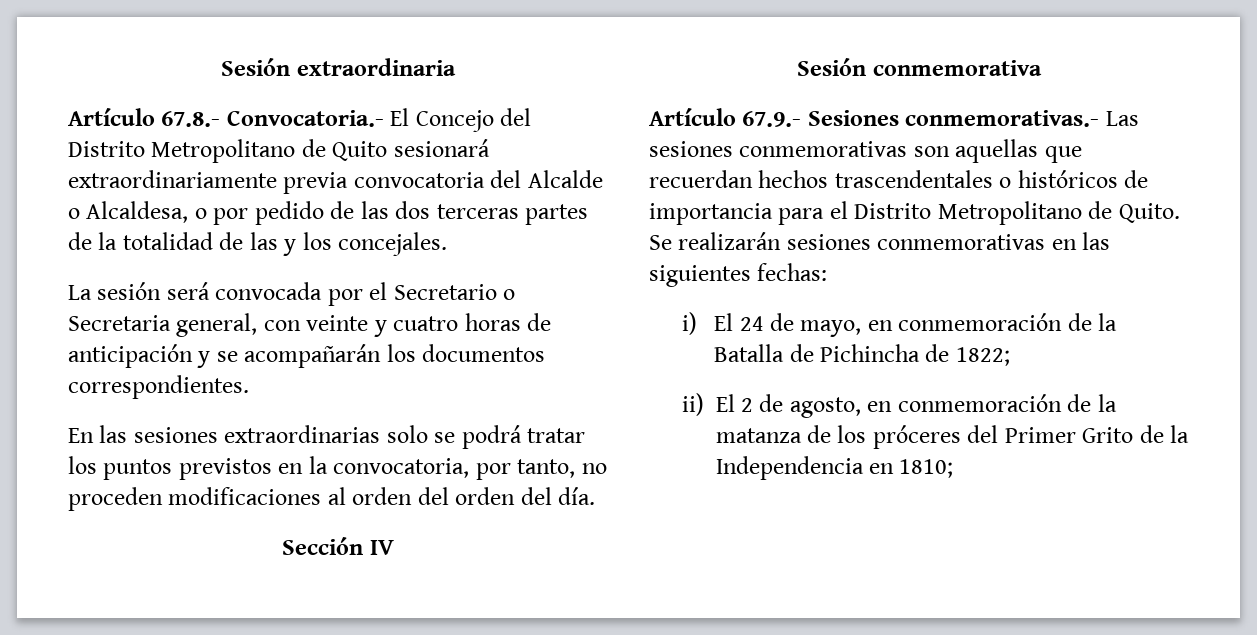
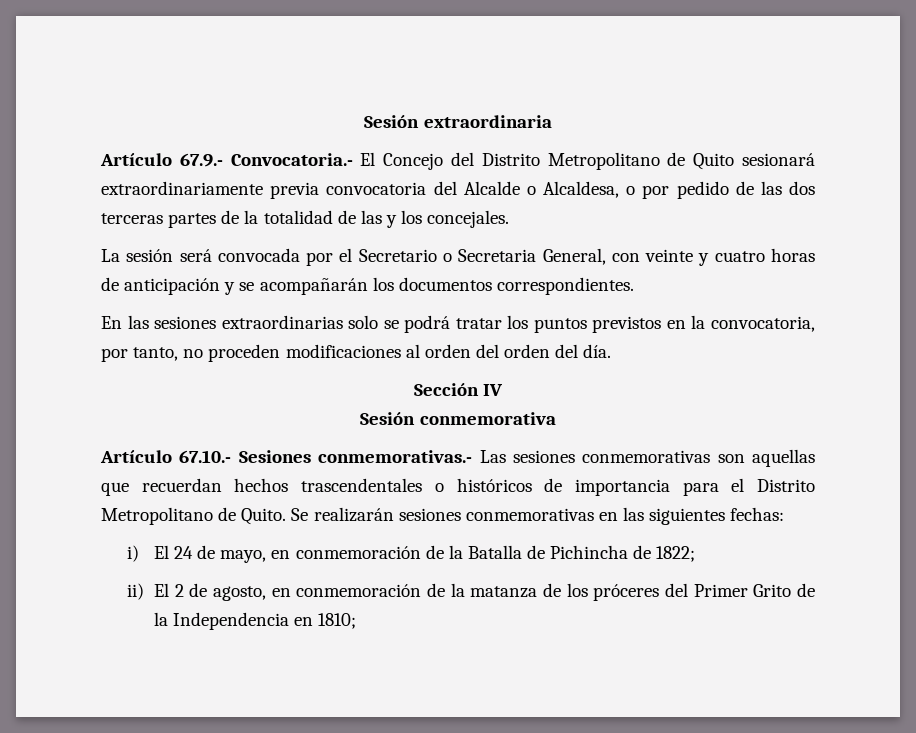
- Artículo 67.8.- Convocatoria.- El Concejo del Distrito Metropolitano de Quito sesionará extraordinariamente previa convocatoria del Alcalde o Alcaldesa, o por pedido de las dos terceras partes de la totalidad de las y los concejales.
+ Artículo 67.9.- Convocatoria.- El Concejo del Distrito Metropolitano de Quito sesionará extraordinariamente previa convocatoria del Alcalde o Alcaldesa, o por pedido de las dos terceras partes de la totalidad de las y los concejales.
- La sesión será convocada por el Secretario o Secretaria general, con veinte y cuatro horas de anticipación y se acompañarán los documentos correspondientes.
+ La sesión será convocada por el Secretario o Secretaria General, con veinte y cuatro horas de anticipación y se acompañarán los documentos correspondientes.
- Artículo 67.9.- Sesiones conmemorativas.- Las sesiones conmemorativas son aquellas que recuerdan hechos trascendentales o históricos de importancia para el Distrito Metropolitano de Quito.
+ Artículo 67.10.- Sesiones conmemorativas.- Las sesiones conmemorativas son aquellas que recuerdan hechos trascendentales o históricos de importancia para el Distrito Metropolitano de Quito.

